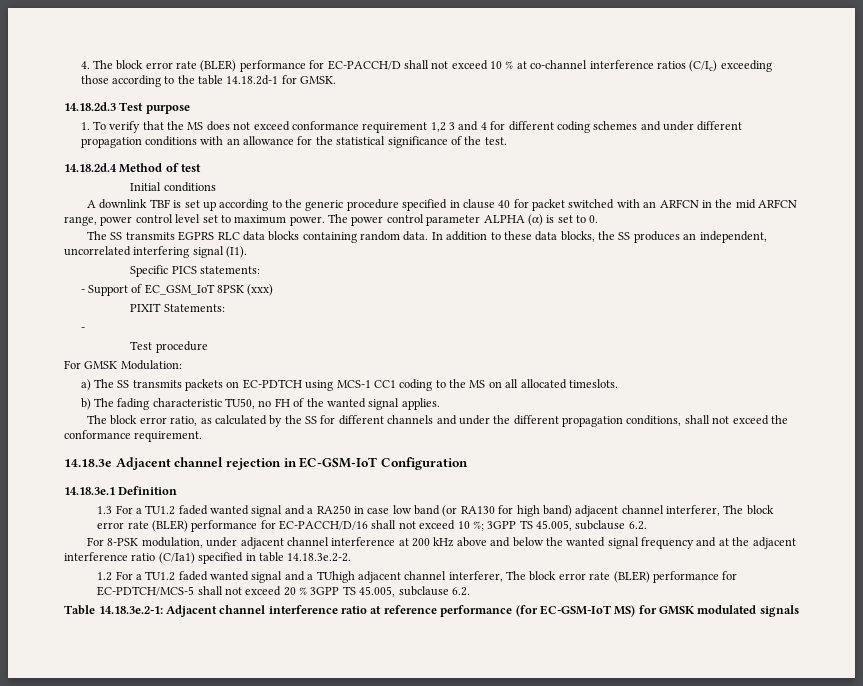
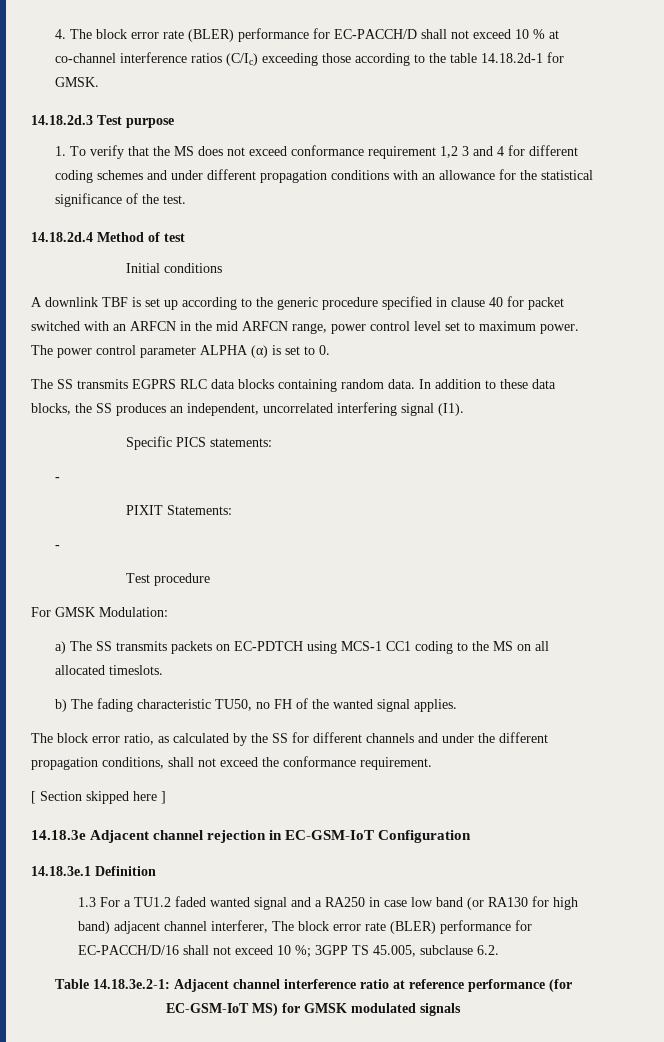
  Specific PICS statements:
- - Support of EC_GSM_IoT 8PSK (xxx)
+ -
+ [ Section skipped here ]
- For 8-PSK modulation, under adjacent channel interference at 200 kHz above and below the wanted signal frequency and at the adjacent interference ratio (C/Ia1) specified in table 14.18.3e.2-2.
- 1.2 For a TU1.2 faded wanted signal and a TUhigh adjacent channel interferer, The block error rate (BLER) performance for EC-PDTCH/MCS-5 shall not exceed 20 % 3GPP TS 45.005, subclause 6.2.

